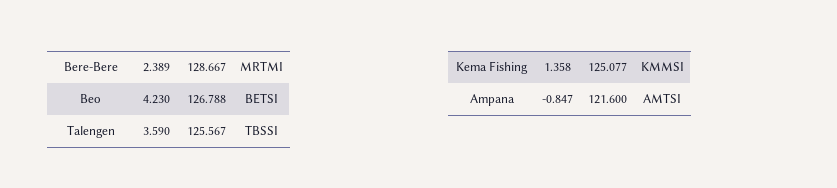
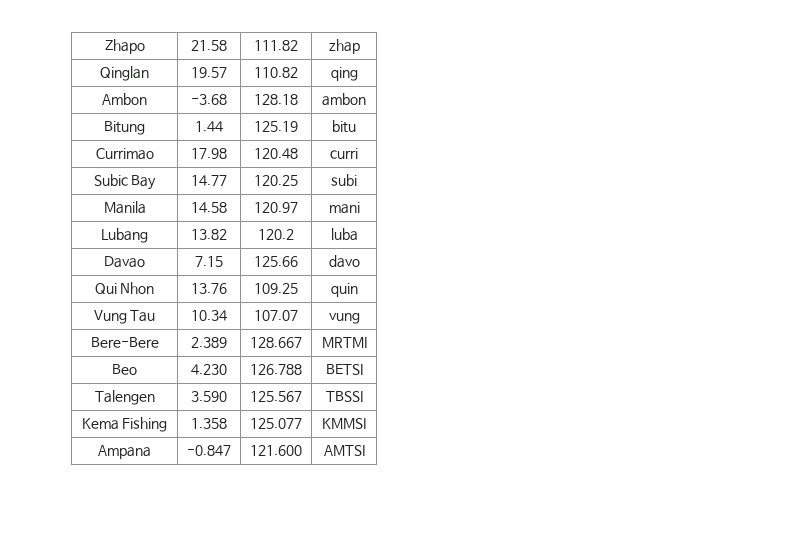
+ Zhapo | 21.58 | 111.82 | zhap
+ Qinglan | 19.57 | 110.82 | qing
+ Ambon | -3.68 | 128.18 | ambon
+ Bitung | 1.44 | 125.19 | bitu
+ Currimao | 17.98 | 120.48 | curri
+ Subic Bay | 14.77 | 120.25 | subi
+ Manila | 14.58 | 120.97 | mani
+ Lubang | 13.82 | 120.2 | luba
+ Davao | 7.15 | 125.66 | davo
+ Qui Nhon | 13.76 | 109.25 | quin
+ Vung Tau | 10.34 | 107.07 | vung

